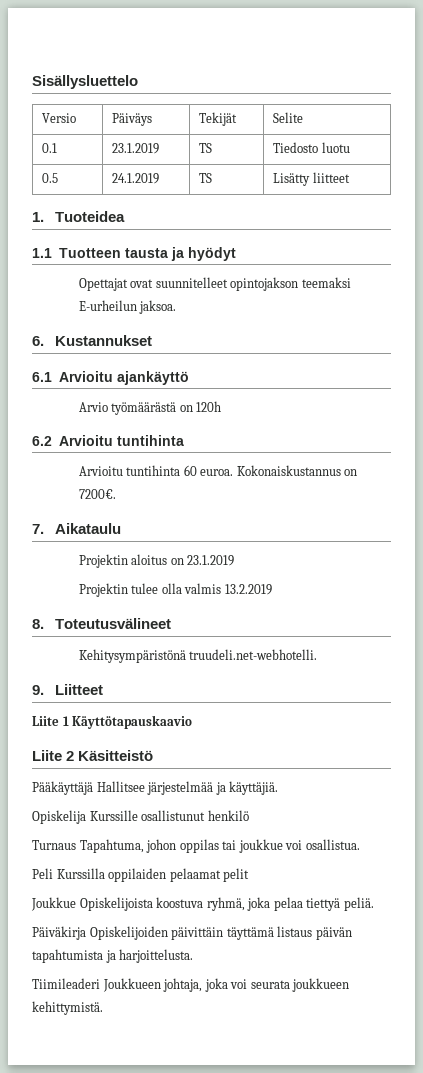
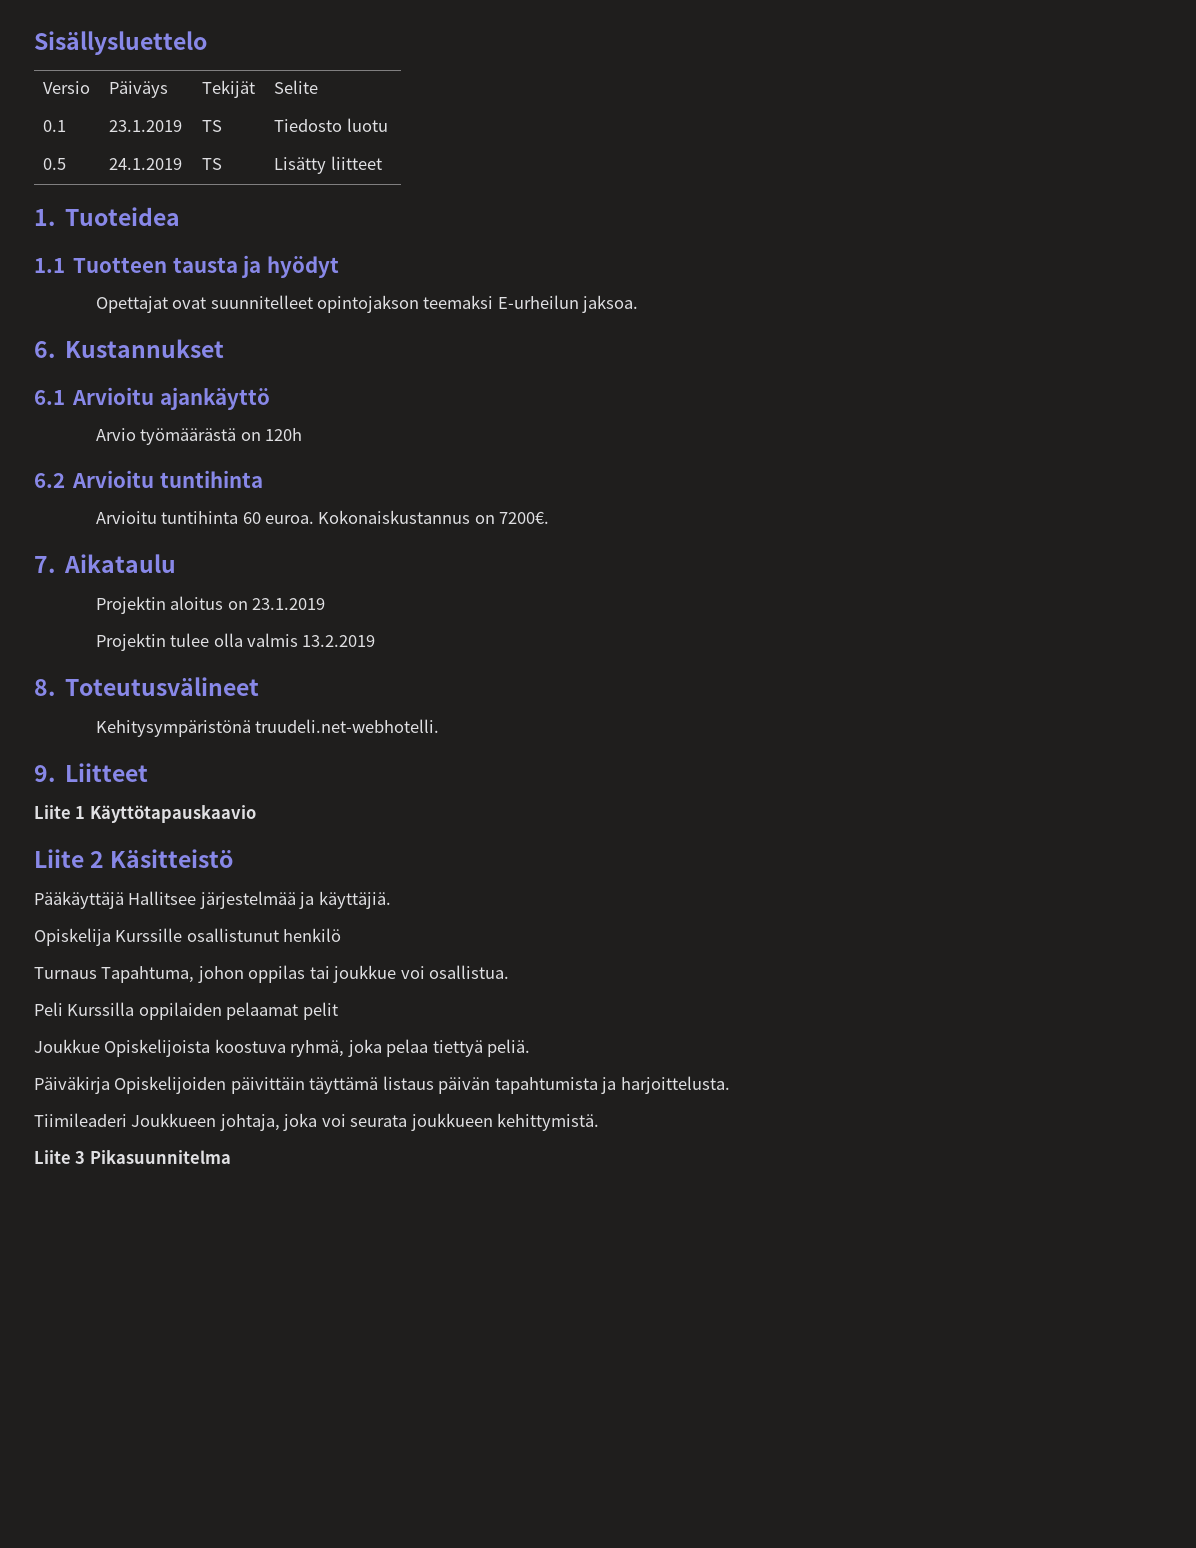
+ Liite 3 Pikasuunnitelma

